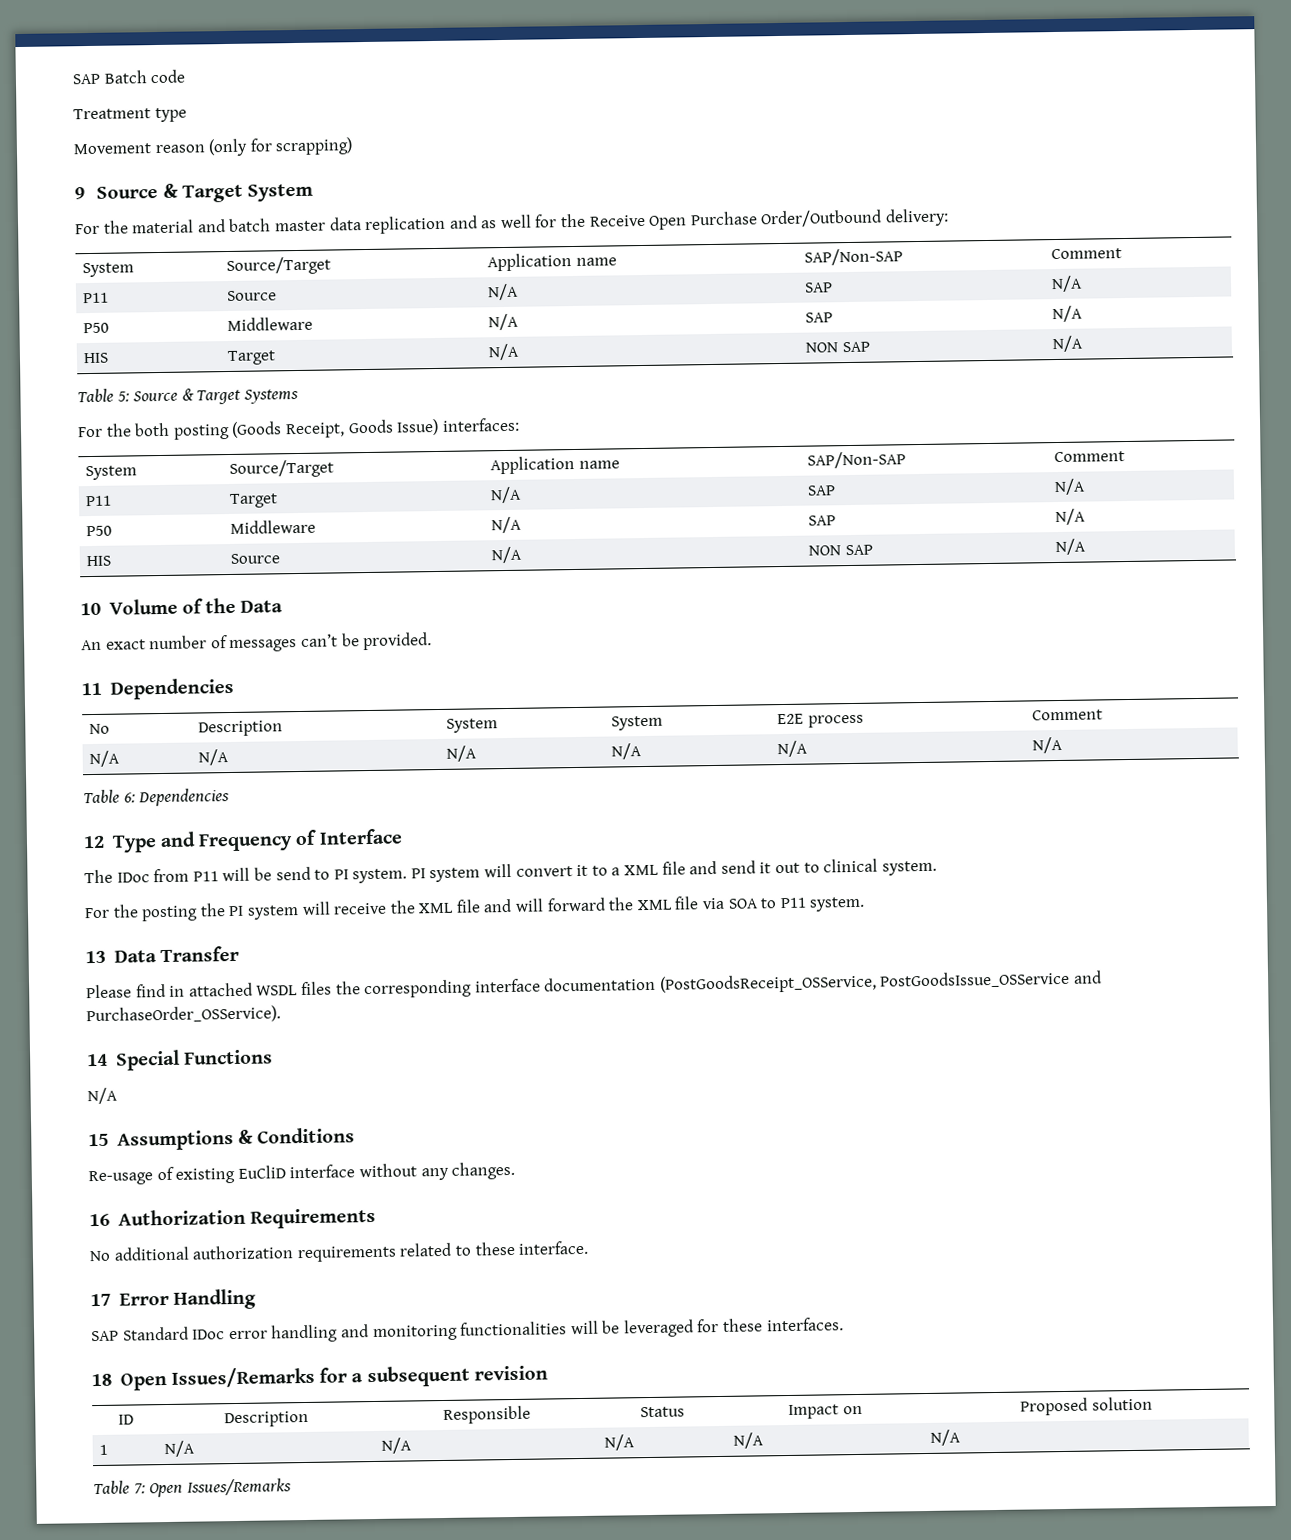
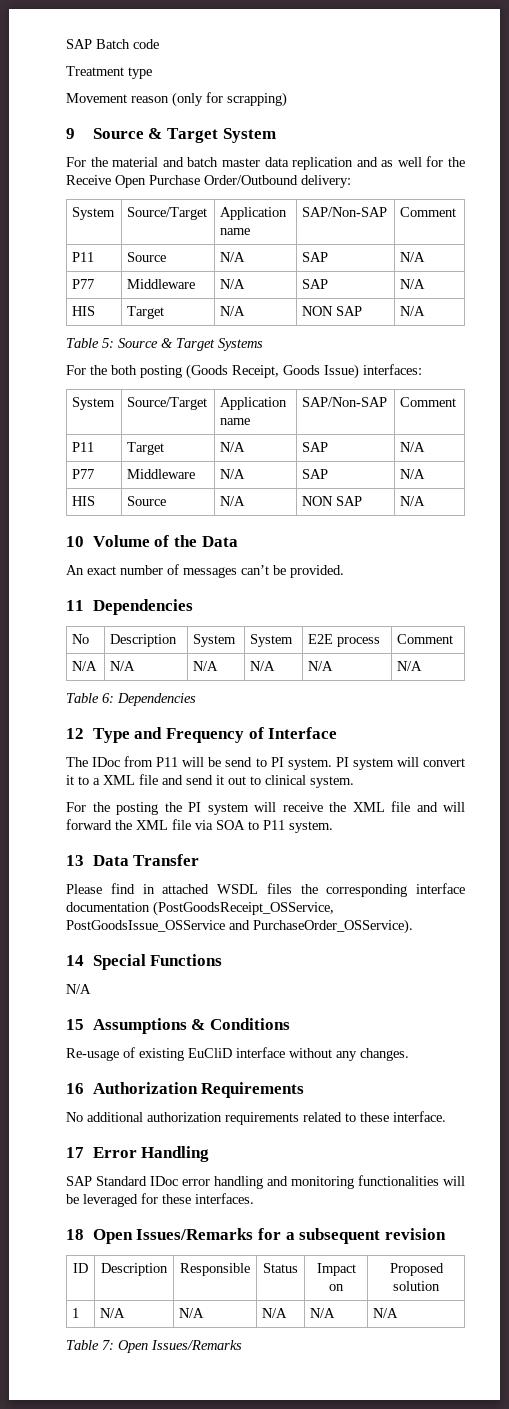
  P11 | Source | N/A | SAP | N/A
- P50 | Middleware | N/A | SAP | N/A
+ P77 | Middleware | N/A | SAP | N/A
  P11 | Target | N/A | SAP | N/A
- P50 | Middleware | N/A | SAP | N/A
+ P77 | Middleware | N/A | SAP | N/A

